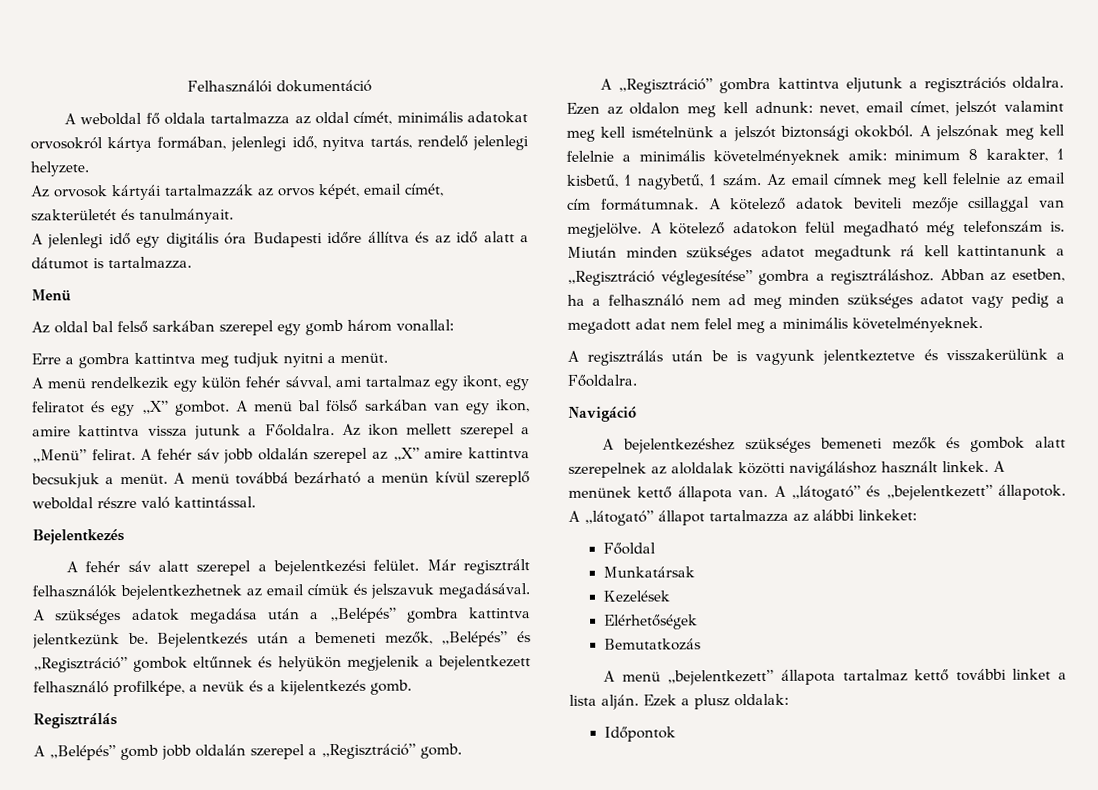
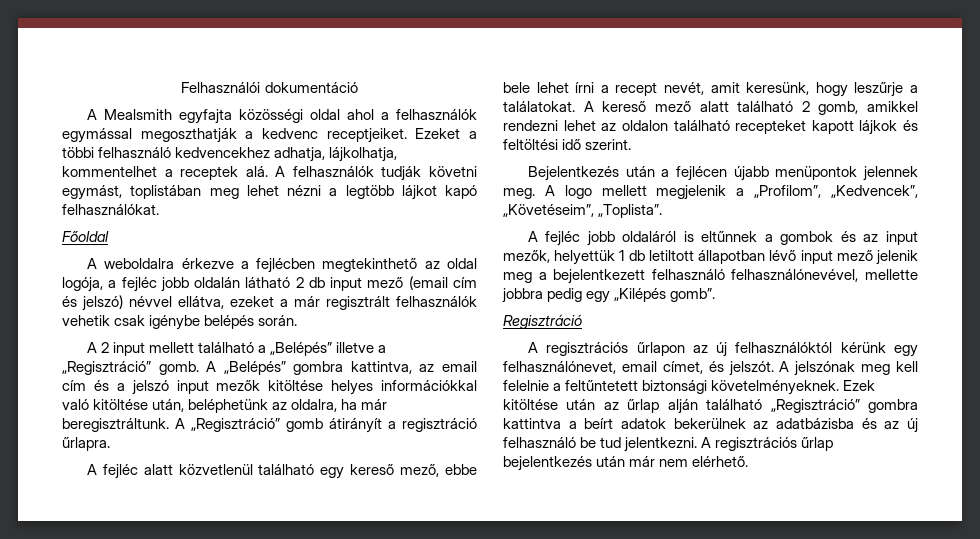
- A weboldal fő oldala tartalmazza az oldal címét, minimális adatokat orvosokról kártya formában, jelenlegi idő, nyitva tartás, rendelő jelenlegi helyzete.
- Az orvosok kártyái tartalmazzák az orvos képét, email címét, szakterületét és tanulmányait.
- A jelenlegi idő egy digitális óra Budapesti időre állítva és az idő alatt a dátumot is tartalmazza.
- Menü
- Az oldal bal felső sarkában szerepel egy gomb három vonallal:
- Erre a gombra kattintva meg tudjuk nyitni a menüt.
- A menü rendelkezik egy külön fehér sávval, ami tartalmaz egy ikont, egy feliratot és egy „X” gombot. A menü bal fölső sarkában van egy ikon, amire kattintva vissza jutunk a Főoldalra. Az ikon mellett szerepel a „Menü” felirat. A fehér sáv jobb oldalán szerepel az „X” amire kattintva becsukjuk a menüt. A menü továbbá bezárható a menün kívül szereplő weboldal részre való kattintással.
- Bejelentkezés
- A fehér sáv alatt szerepel a bejelentkezési felület. Már regisztrált felhasználók bejelentkezhetnek az email címük és jelszavuk megadásával. A szükséges adatok megadása után a „Belépés” gombra kattintva jelentkezünk be. Bejelentkezés után a bemeneti mezők, „Belépés” és „Regisztráció” gombok eltűnnek és helyükön megjelenik a bejelentkezett felhasználó profilképe, a nevük és a kijelentkezés gomb.
- Regisztrálás
- A „Belépés” gomb jobb oldalán szerepel a „Regisztráció” gomb.
- A „Regisztráció” gombra kattintva eljutunk a regisztrációs oldalra. Ezen az oldalon meg kell adnunk: nevet, email címet, jelszót valamint meg kell ismételnünk a jelszót biztonsági okokból.
+ A Mealsmith egyfajta közösségi oldal ahol a felhasználók egymással megoszthatják a kedvenc receptjeiket. Ezeket a többi felhasználó kedvencekhez adhatja, lájkolhatja, kommentelhet a receptek alá. A felhasználók tudják követni egymást, toplistában meg lehet nézni a legtöbb lájkot kapó felhasználókat.
+ Főoldal
+ A weboldalra érkezve a fejlécben megtekinthető az oldal logója, a fejléc jobb oldalán látható 2 db input mező (email cím és jelszó) névvel ellátva, ezeket a már regisztrált felhasználók vehetik csak igénybe belépés során.
+ A 2 input mellett található a „Belépés” illetve a „Regisztráció” gomb. A „Belépés” gombra kattintva, az email cím és a jelszó input mezők kitöltése helyes információkkal való kitöltése után, beléphetünk az oldalra, ha már beregisztráltunk. A „Regisztráció” gomb átirányít a regisztráció űrlapra.
+ A fejléc alatt közvetlenül található egy kereső mező, ebbe bele lehet írni a recept nevét, amit keresünk, hogy leszűrje a találatokat. A kereső mező alatt található 2 gomb, amikkel rendezni lehet az oldalon található recepteket kapott lájkok és feltöltési idő szerint.
+ Bejelentkezés után a fejlécen újabb menüpontok jelennek meg. A logo mellett megjelenik a „Profilom”, „Kedvencek”, „Követéseim”, „Toplista”.
+ A fejléc jobb oldaláról is eltűnnek a gombok és az input mezők, helyettük 1 db letiltott állapotban lévő input mező jelenik meg a bejelentkezett felhasználó felhasználónevével, mellette jobbra pedig egy „Kilépés gomb”.
+ Regisztráció
+ A regisztrációs űrlapon az új felhasználóktól kérünk egy felhasználónevet, email címet, és jelszót.
- A jelszónak meg kell felelnie a minimális követelményeknek amik: minimum 8 karakter, 1 kisbetű, 1 nagybetű, 1 szám. Az email címnek meg kell felelnie az email cím formátumnak. A kötelező adatok beviteli mezője csillaggal van megjelölve. A kötelező adatokon felül megadható még telefonszám is. Miután minden szükséges adatot megadtunk rá kell kattintanunk a „Regisztráció véglegesítése” gombra a regisztráláshoz. Abban az esetben, ha a felhasználó nem ad meg minden szükséges adatot vagy pedig a megadott adat nem felel meg a minimális követelményeknek.
- A regisztrálás után be is vagyunk jelentkeztetve és visszakerülünk a Főoldalra.
- Navigáció
- A bejelentkezéshez szükséges bemeneti mezők és gombok alatt szerepelnek az aloldalak közötti navigáláshoz használt linkek. A menünek kettő állapota van. A „látogató” és „bejelentkezett” állapotok. A „látogató” állapot tartalmazza az alábbi linkeket:
- Főoldal
- Munkatársak
- Kezelések
- Elérhetőségek
- Bemutatkozás
- A menü „bejelentkezett” állapota tartalmaz kettő további linket a lista alján. Ezek a plusz oldalak:
- Időpontok
+ A jelszónak meg kell felelnie a feltűntetett biztonsági követelményeknek. Ezek kitöltése után az űrlap alján található „Regisztráció” gombra kattintva a beírt adatok bekerülnek az adatbázisba és az új felhasználó be tud jelentkezni. A regisztrációs űrlap bejelentkezés után már nem elérhető.

